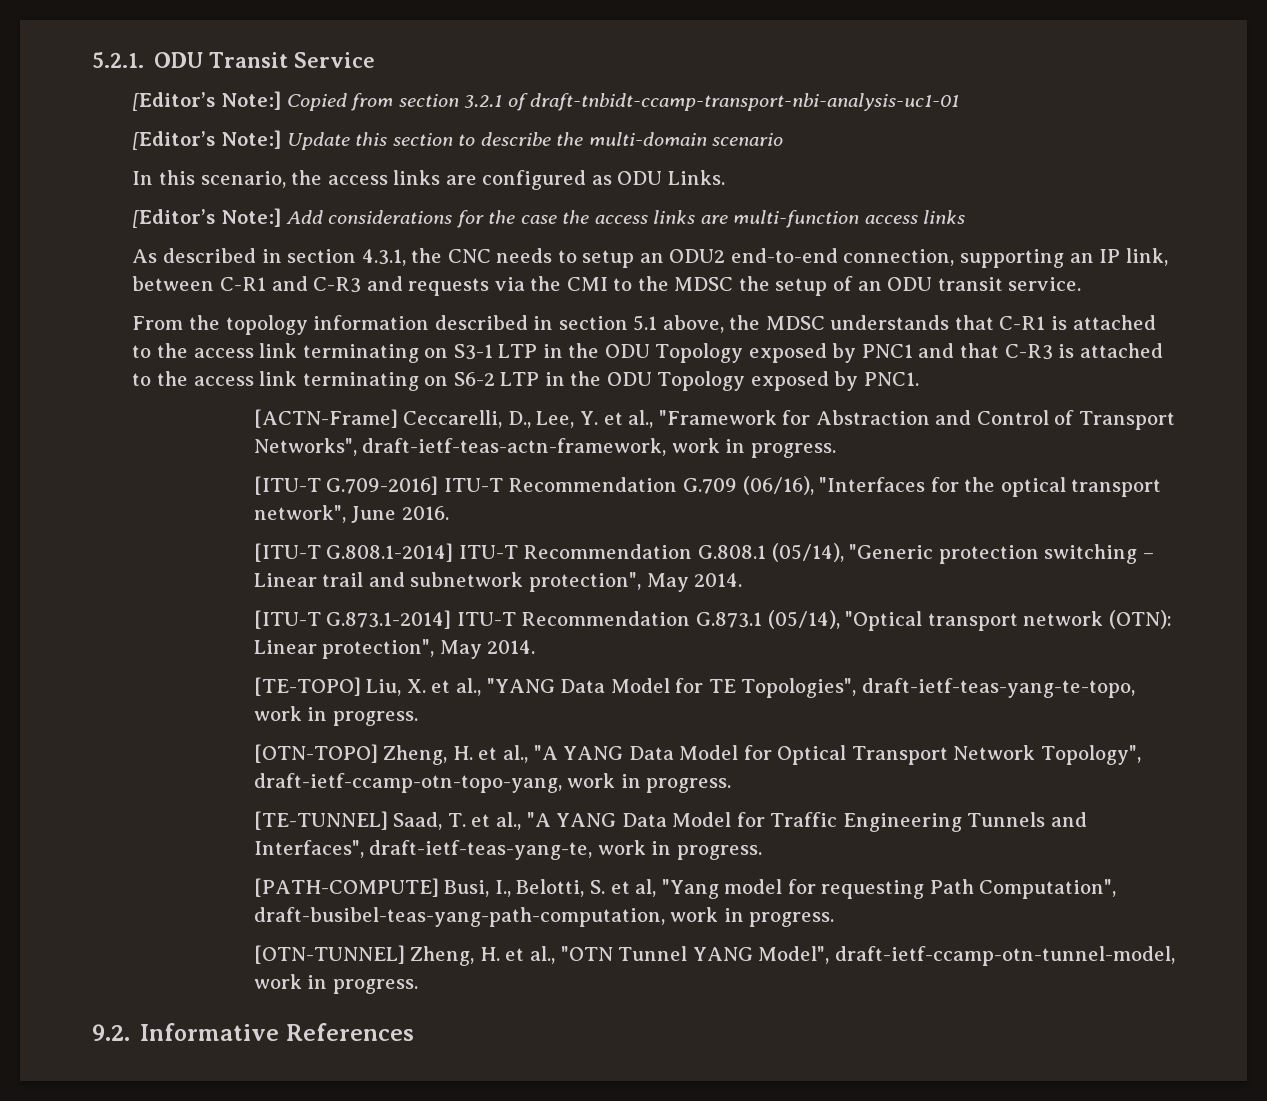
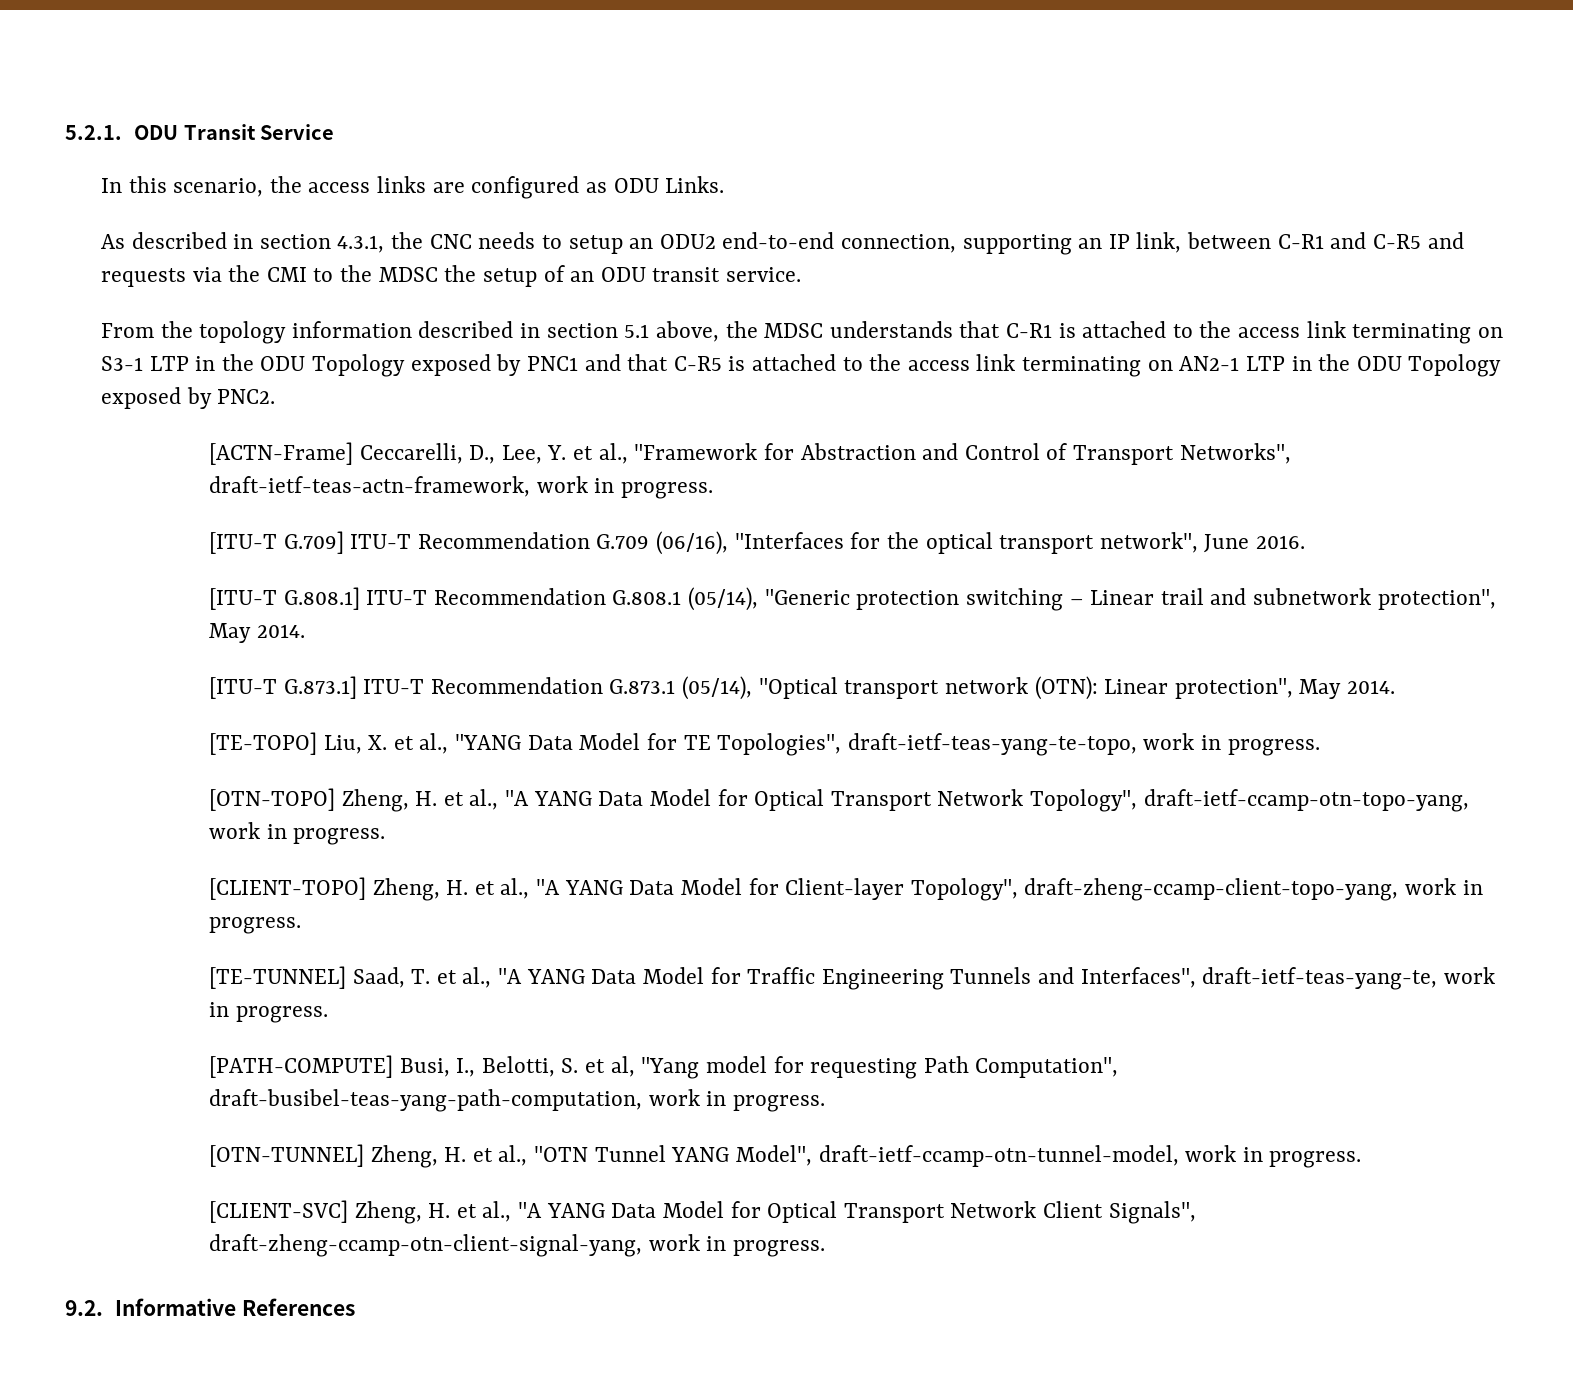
- [Editor’s Note:] Copied from section 3.2.1 of draft-tnbidt-ccamp-transport-nbi-analysis-uc1-01
- [Editor’s Note:] Update this section to describe the multi-domain scenario
- [Editor’s Note:] Add considerations for the case the access links are multi-function access links
- As described in section 4.3.1, the CNC needs to setup an ODU2 end-to-end connection, supporting an IP link, between C-R1 and C-R3 and requests via the CMI to the MDSC the setup of an ODU transit service.
+ As described in section 4.3.1, the CNC needs to setup an ODU2 end-to-end connection, supporting an IP link, between C-R1 and C-R5 and requests via the CMI to the MDSC the setup of an ODU transit service.
- From the topology information described in section 5.1 above, the MDSC understands that C-R1 is attached to the access link terminating on S3-1 LTP in the ODU Topology exposed by PNC1 and that C-R3 is attached to the access link terminating on S6-2 LTP in the ODU Topology exposed by PNC1.
+ From the topology information described in section 5.1 above, the MDSC understands that C-R1 is attached to the access link terminating on S3-1 LTP in the ODU Topology exposed by PNC1 and that C-R5 is attached to the access link terminating on AN2-1 LTP in the ODU Topology exposed by PNC2.
- [ITU-T G.709-2016] ITU-T Recommendation G.709 (06/16), "Interfaces for the optical transport network", June 2016.
+ [ITU-T G.709] ITU-T Recommendation G.709 (06/16), "Interfaces for the optical transport network", June 2016.
- [ITU-T G.808.1-2014] ITU-T Recommendation G.808.1 (05/14), "Generic protection switching – Linear trail and subnetwork protection", May 2014.
+ [ITU-T G.808.1] ITU-T Recommendation G.808.1 (05/14), "Generic protection switching – Linear trail and subnetwork protection", May 2014.
- [ITU-T G.873.1-2014] ITU-T Recommendation G.873.1 (05/14), "Optical transport network (OTN): Linear protection", May 2014.
+ [ITU-T G.873.1] ITU-T Recommendation G.873.1 (05/14), "Optical transport network (OTN): Linear protection", May 2014.
+ [CLIENT-TOPO] Zheng, H. et al., "A YANG Data Model for Client-layer Topology", draft-zheng-ccamp-client-topo-yang, work in progress.
+ [CLIENT-SVC] Zheng, H. et al., "A YANG Data Model for Optical Transport Network Client Signals", draft-zheng-ccamp-otn-client-signal-yang, work in progress.

